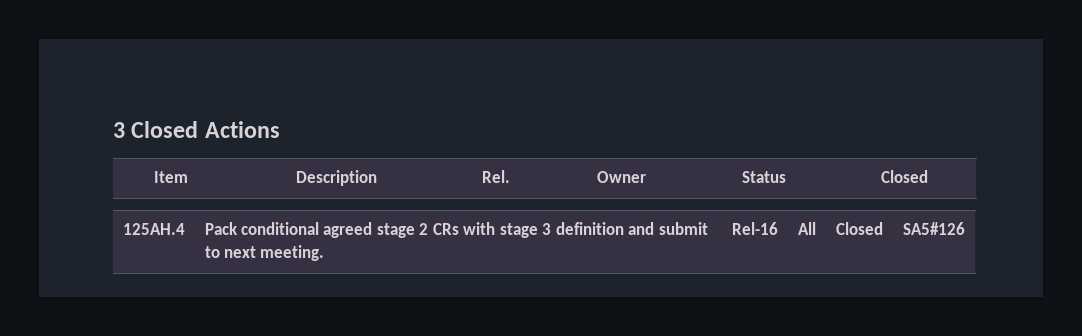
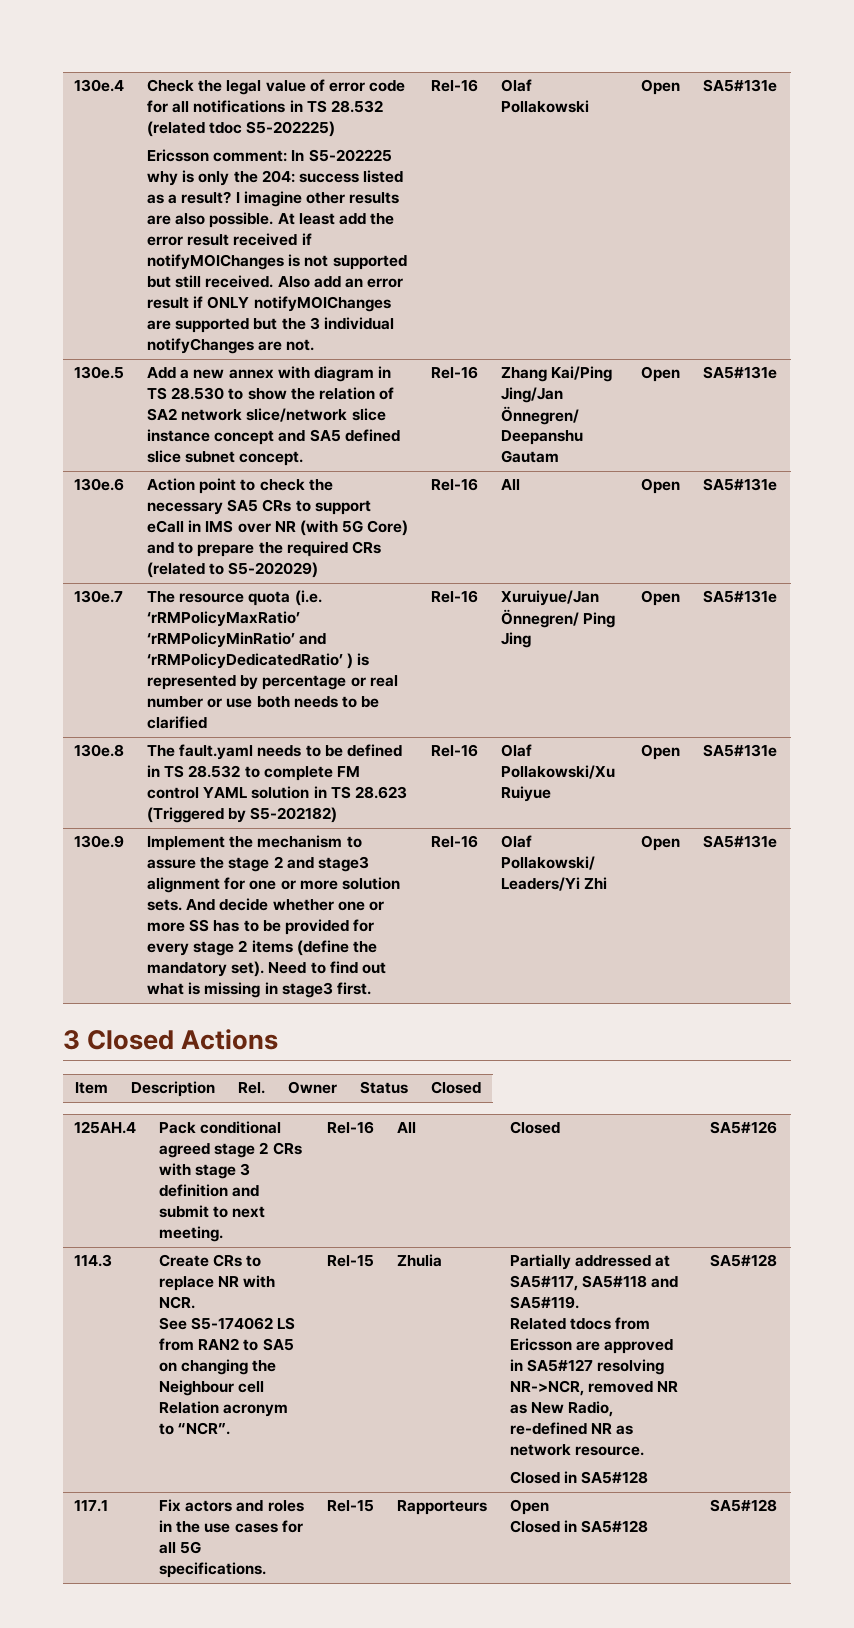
+ 130e.4 | Check the legal value of error code for all notifications in TS 28.532 (related tdoc S5-202225)
+ Ericsson comment: In S5-202225 why is only the 204: success listed as a result? I imagine other results are also possible. At least add the error result received if notifyMOIChanges is not supported but still received. Also add an error result if ONLY notifyMOIChanges are supported but the 3 individual notifyChanges are not. | Rel-16 | Olaf Pollakowski | Open | SA5#131e
+ 130e.5 | Add a new annex with diagram in TS 28.530 to show the relation of SA2 network slice/network slice instance concept and SA5 defined slice subnet concept. | Rel-16 | Zhang Kai/Ping Jing/Jan Önnegren/ Deepanshu Gautam | Open | SA5#131e
+ 130e.6 | Action point to check the necessary SA5 CRs to support eCall in IMS over NR (with 5G Core) and to prepare the required CRs (related to S5-202029) | Rel-16 | All | Open | SA5#131e
+ 130e.7 | The resource quota (i.e. ‘rRMPolicyMaxRatio’ ‘rRMPolicyMinRatio’ and ‘rRMPolicyDedicatedRatio’ ) is represented by percentage or real number or use both needs to be clarified | Rel-16 | Xuruiyue/Jan Önnegren/ Ping Jing | Open | SA5#131e
+ 130e.8 | The fault.yaml needs to be defined in TS 28.532 to complete FM control YAML solution in TS 28.623 (Triggered by S5-202182) | Rel-16 | Olaf Pollakowski/Xu Ruiyue | Open | SA5#131e
+ 130e.9 | Implement the mechanism to assure the stage 2 and stage3 alignment for one or more solution sets. And decide whether one or more SS has to be provided for every stage 2 items (define the mandatory set). Need to find out what is missing in stage3 first. | Rel-16 | Olaf Pollakowski/ Leaders/Yi Zhi | Open | SA5#131e
+ 114.3 | Create CRs to replace NR with NCR.
+ See S5-174062 LS from RAN2 to SA5 on changing the Neighbour cell Relation acronym to “NCR”. | Rel-15 | Zhulia | Partially addressed at SA5#117, SA5#118 and SA5#119.
+ Related tdocs from Ericsson are approved in SA5#127 resolving NR->NCR, removed NR as New Radio, re-defined NR as network resource.
+ Closed in SA5#128 | SA5#128
+ 117.1 | Fix actors and roles in the use cases for all 5G specifications. | Rel-15 | Rapporteurs | Open
+ Closed in SA5#128 | SA5#128

